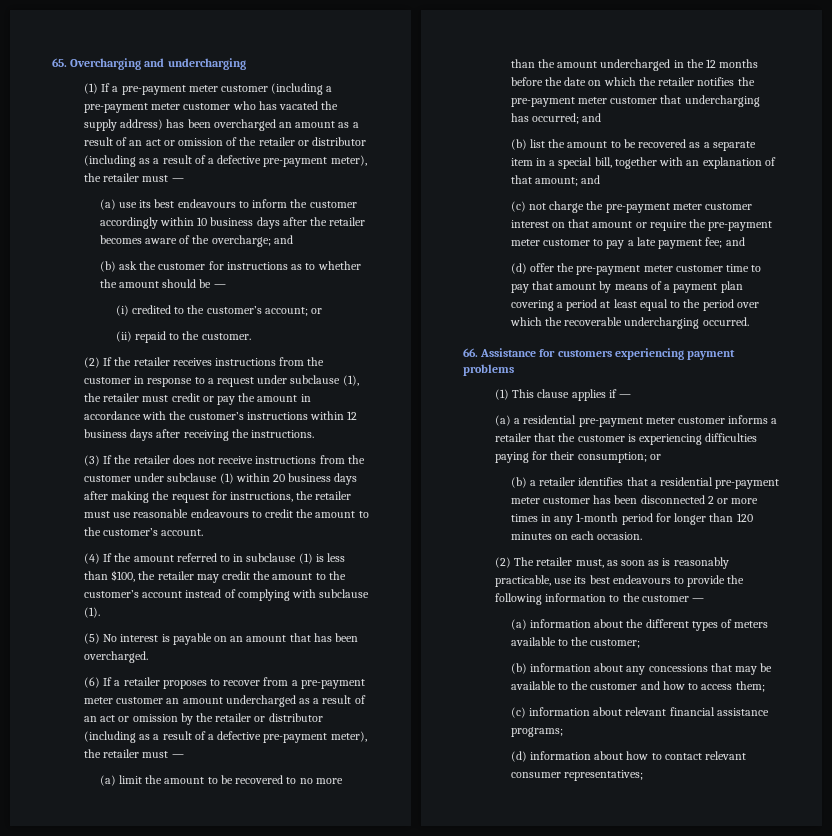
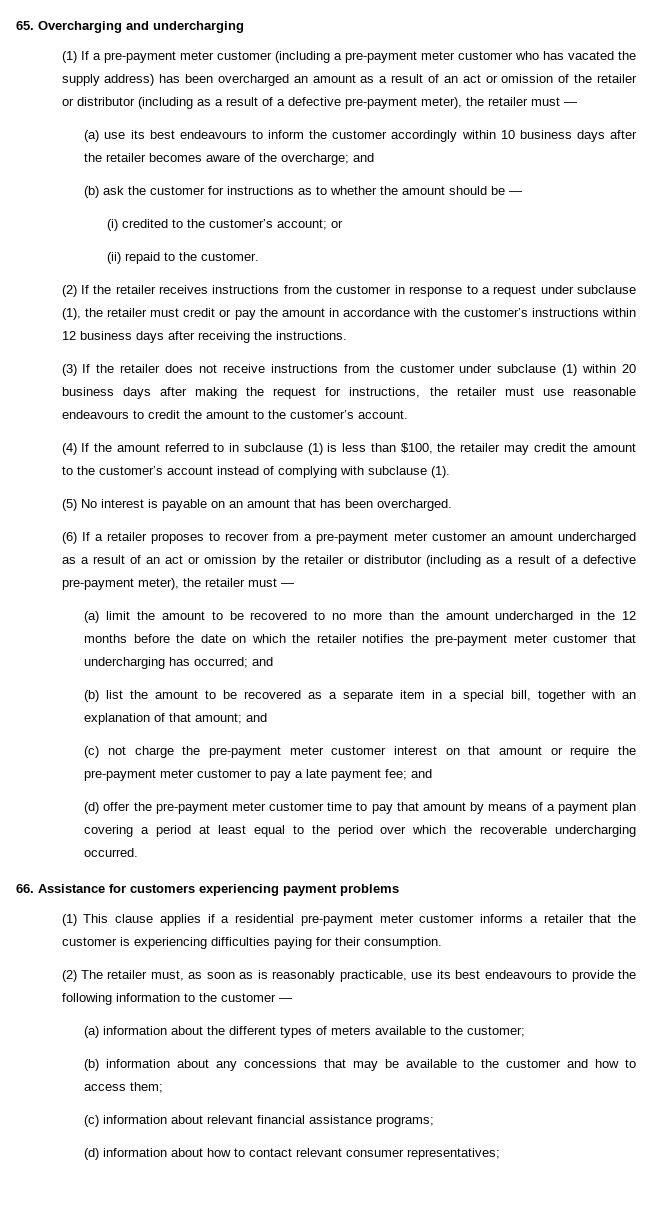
- (1) This clause applies if —
- (a) a residential pre-payment meter customer informs a retailer that the customer is experiencing difficulties paying for their consumption; or
- (b) a retailer identifies that a residential pre-payment meter customer has been disconnected 2 or more times in any 1-month period for longer than 120 minutes on each occasion.
+ (1) This clause applies if a residential pre-payment meter customer informs a retailer that the customer is experiencing difficulties paying for their consumption.

